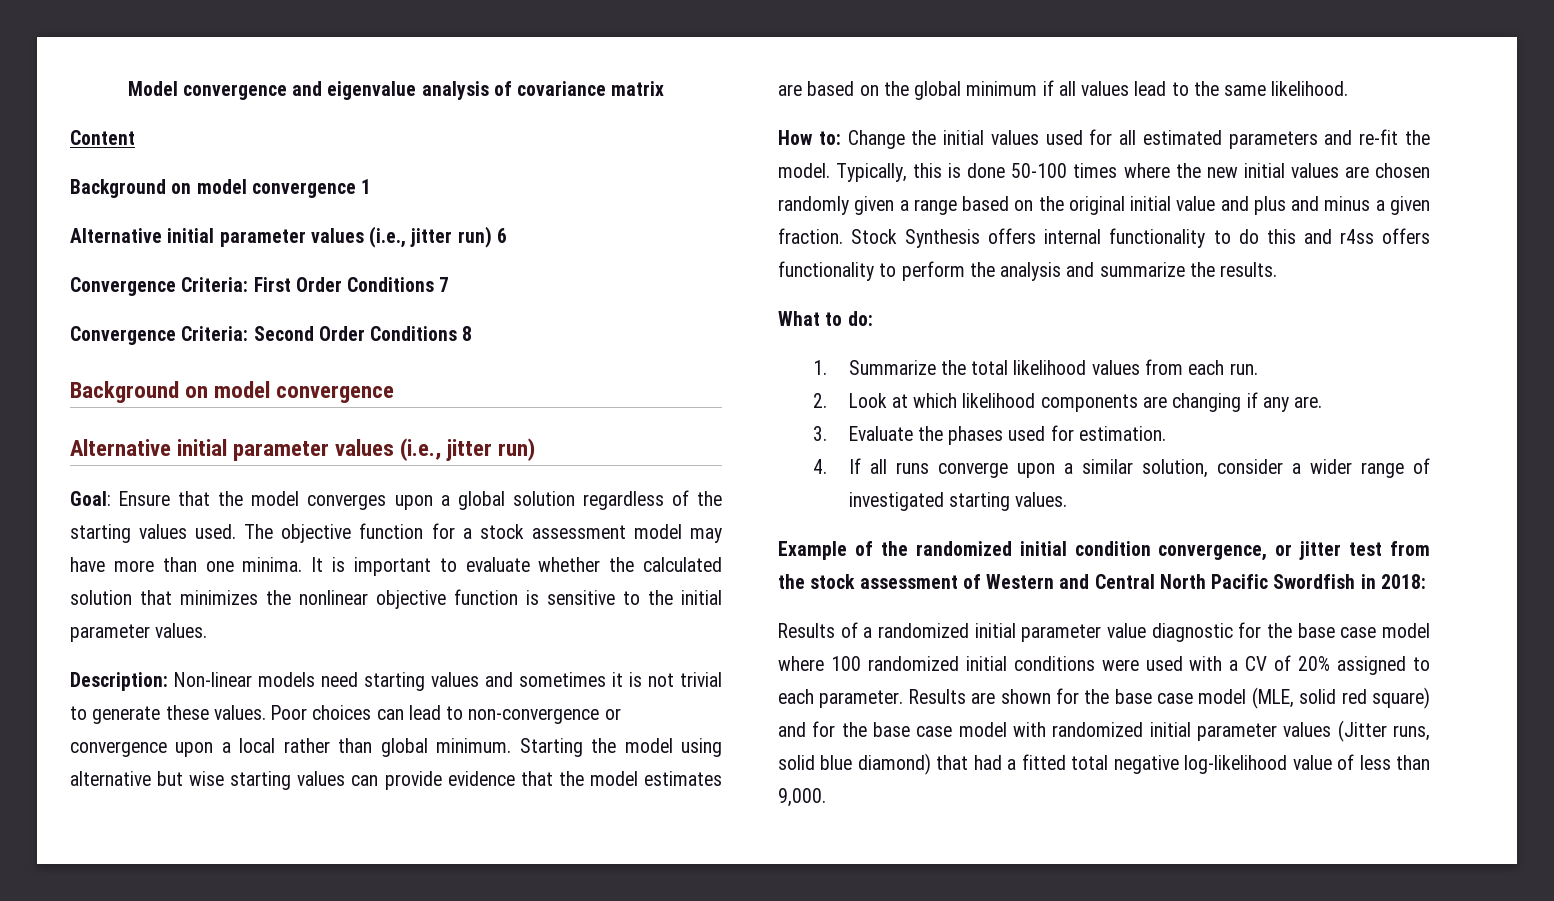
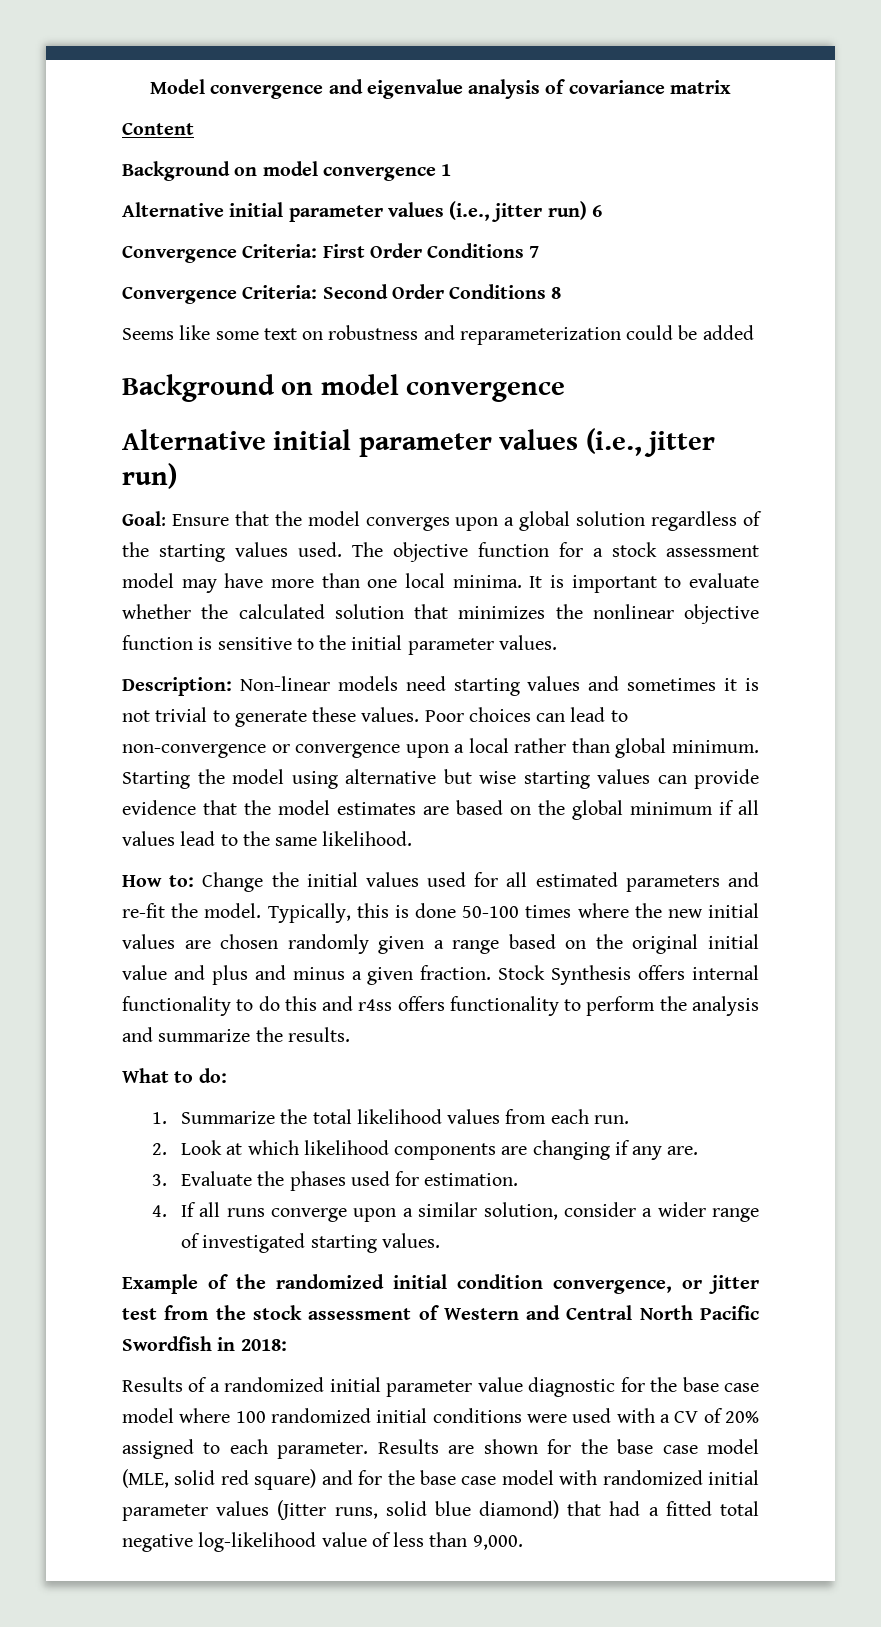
+ Seems like some text on robustness and reparameterization could be added
- The objective function for a stock assessment model may have more than one minima.
+ The objective function for a stock assessment model may have more than one local minima.

